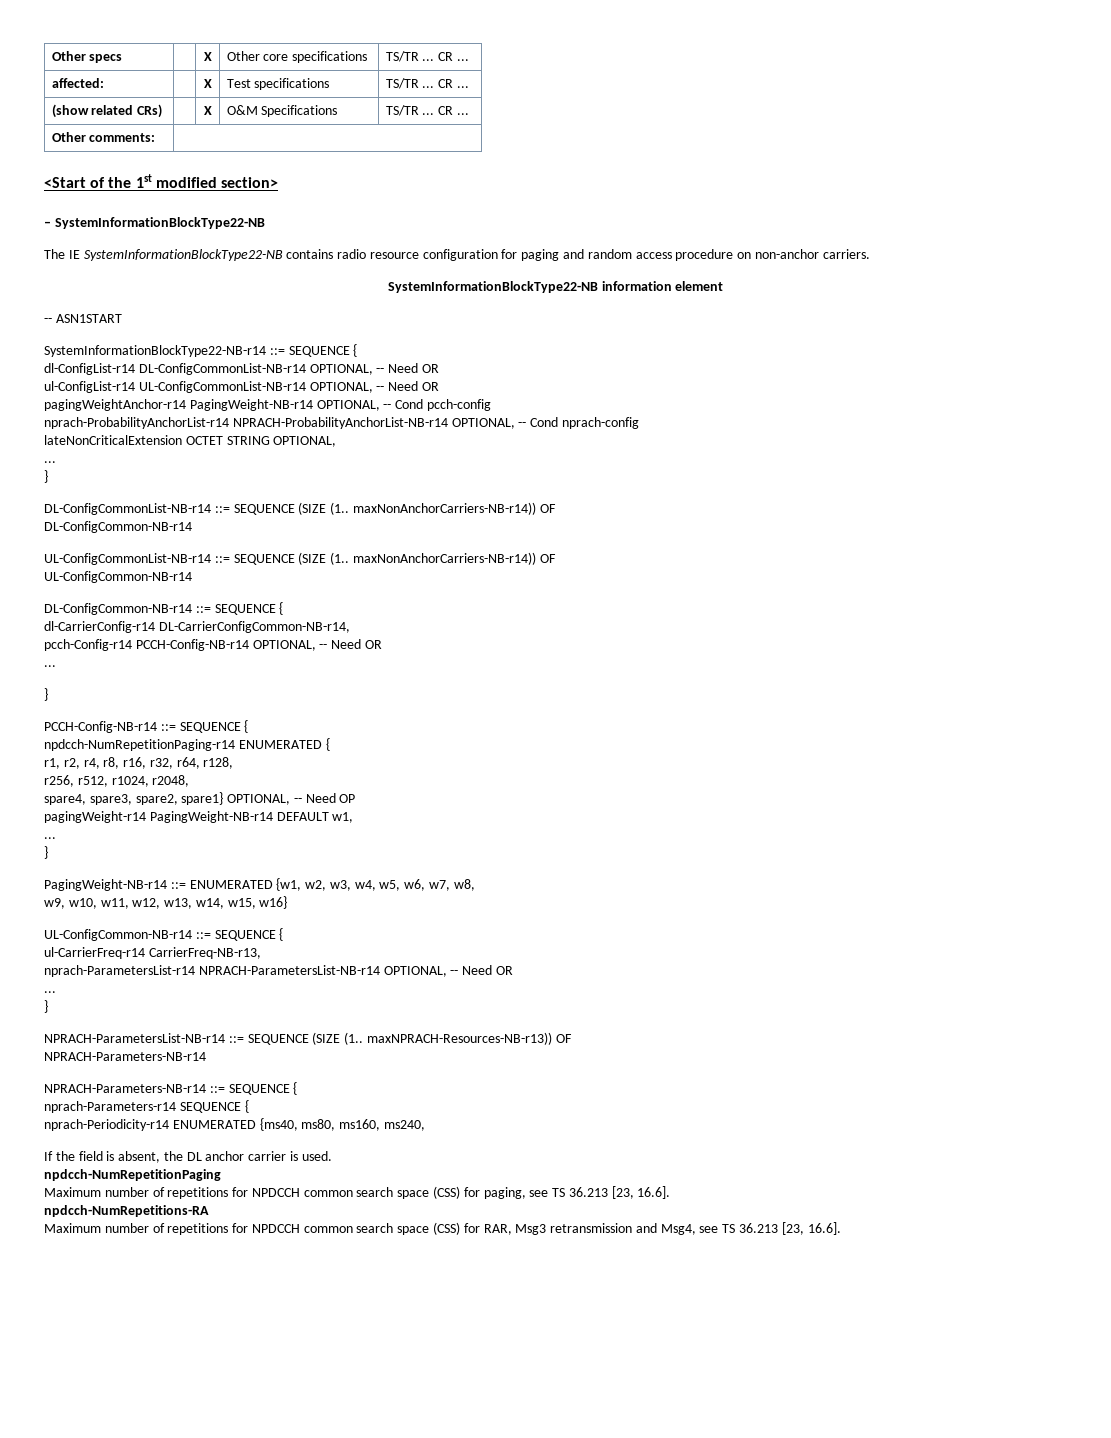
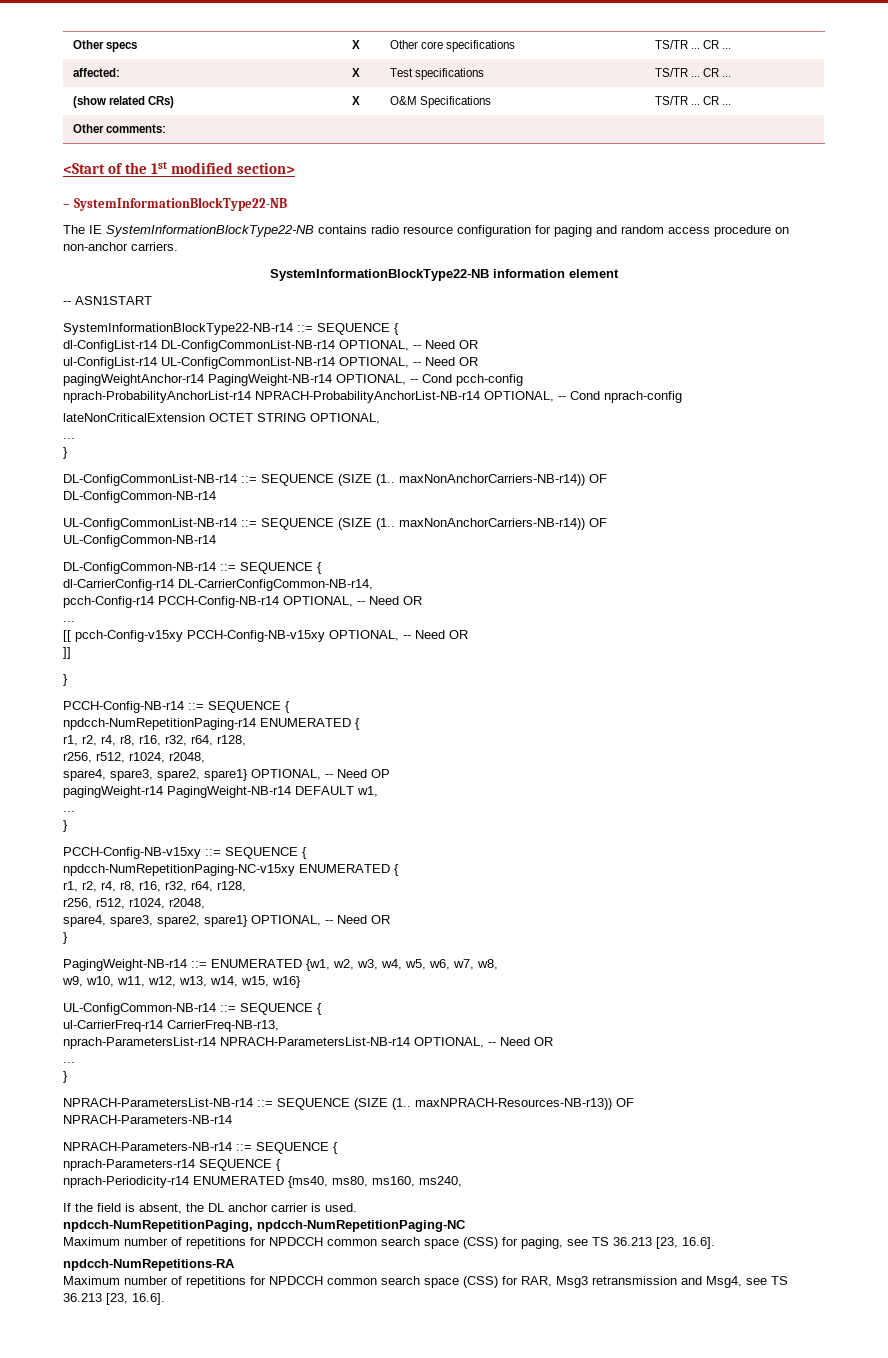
+ [[ pcch-Config-v15xy PCCH-Config-NB-v15xy OPTIONAL, -- Need OR
+ ]]
+ PCCH-Config-NB-v15xy ::= SEQUENCE {
+ npdcch-NumRepetitionPaging-NC-v15xy ENUMERATED {
+ r1, r2, r4, r8, r16, r32, r64, r128,
+ r256, r512, r1024, r2048,
+ spare4, spare3, spare2, spare1} OPTIONAL, -- Need OR
+ }
- npdcch-NumRepetitionPaging
+ npdcch-NumRepetitionPaging, npdcch-NumRepetitionPaging-NC

